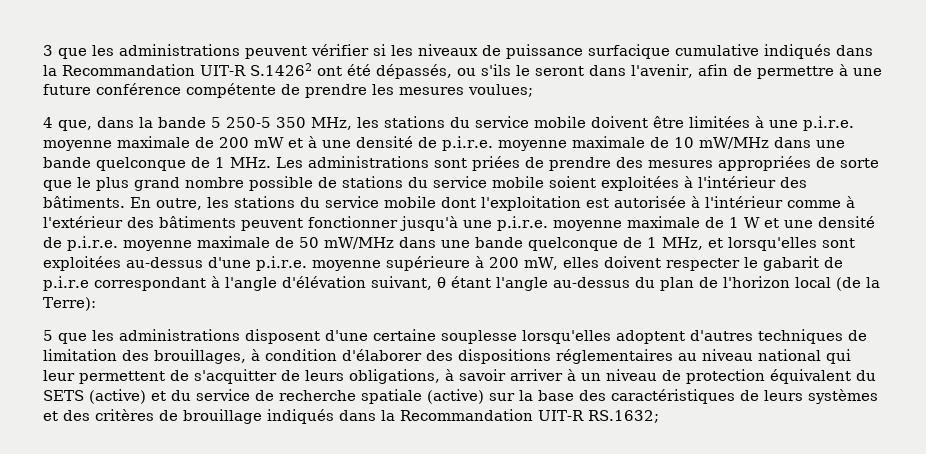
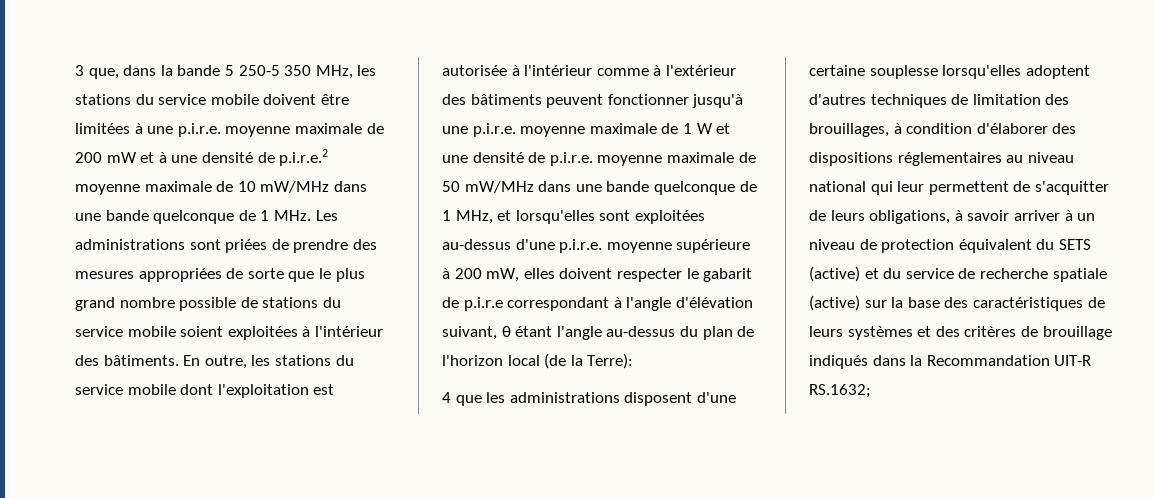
- 3 que les administrations peuvent vérifier si les niveaux de puissance surfacique cumulative indiqués dans la Recommandation UIT-R S.14262 ont été dépassés, ou s'ils le seront dans l'avenir, afin de permettre à une future conférence compétente de prendre les mesures voulues;
- 4 que, dans la bande 5 250-5 350 MHz, les stations du service mobile doivent être limitées à une p.i.r.e. moyenne maximale de 200 mW et à une densité de p.i.r.e. moyenne maximale de 10 mW/MHz dans une bande quelconque de 1 MHz. Les administrations sont priées de prendre des mesures appropriées de sorte que le plus grand nombre possible de stations du service mobile soient exploitées à l'intérieur des bâtiments.
+ 3 que, dans la bande 5 250-5 350 MHz, les stations du service mobile doivent être limitées à une p.i.r.e. moyenne maximale de 200 mW et à une densité de p.i.r.e.2 moyenne maximale de 10 mW/MHz dans une bande quelconque de 1 MHz. Les administrations sont priées de prendre des mesures appropriées de sorte que le plus grand nombre possible de stations du service mobile soient exploitées à l'intérieur des bâtiments.
- 5 que les administrations disposent d'une certaine souplesse lorsqu'elles adoptent d'autres techniques de limitation des brouillages, à condition d'élaborer des dispositions réglementaires au niveau national qui leur permettent de s'acquitter de leurs obligations, à savoir arriver à un niveau de protection équivalent du SETS (active) et du service de recherche spatiale (active) sur la base des caractéristiques de leurs systèmes et des critères de brouillage indiqués dans la Recommandation UIT-R RS.1632;
+ 4 que les administrations disposent d'une certaine souplesse lorsqu'elles adoptent d'autres techniques de limitation des brouillages, à condition d'élaborer des dispositions réglementaires au niveau national qui leur permettent de s'acquitter de leurs obligations, à savoir arriver à un niveau de protection équivalent du SETS (active) et du service de recherche spatiale (active) sur la base des caractéristiques de leurs systèmes et des critères de brouillage indiqués dans la Recommandation UIT-R RS.1632;

